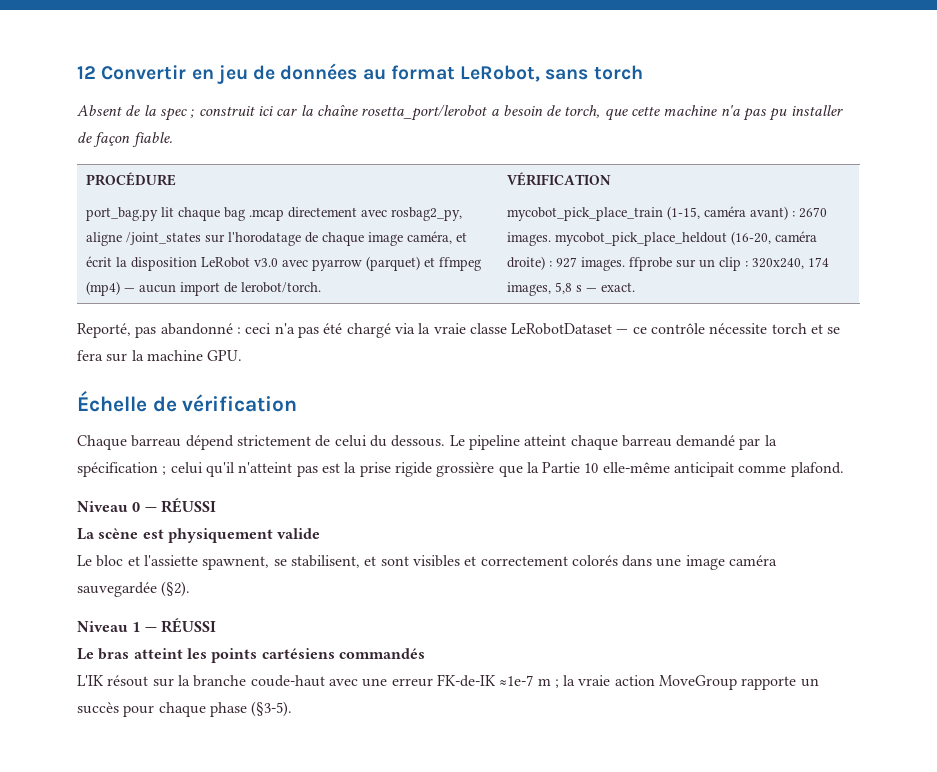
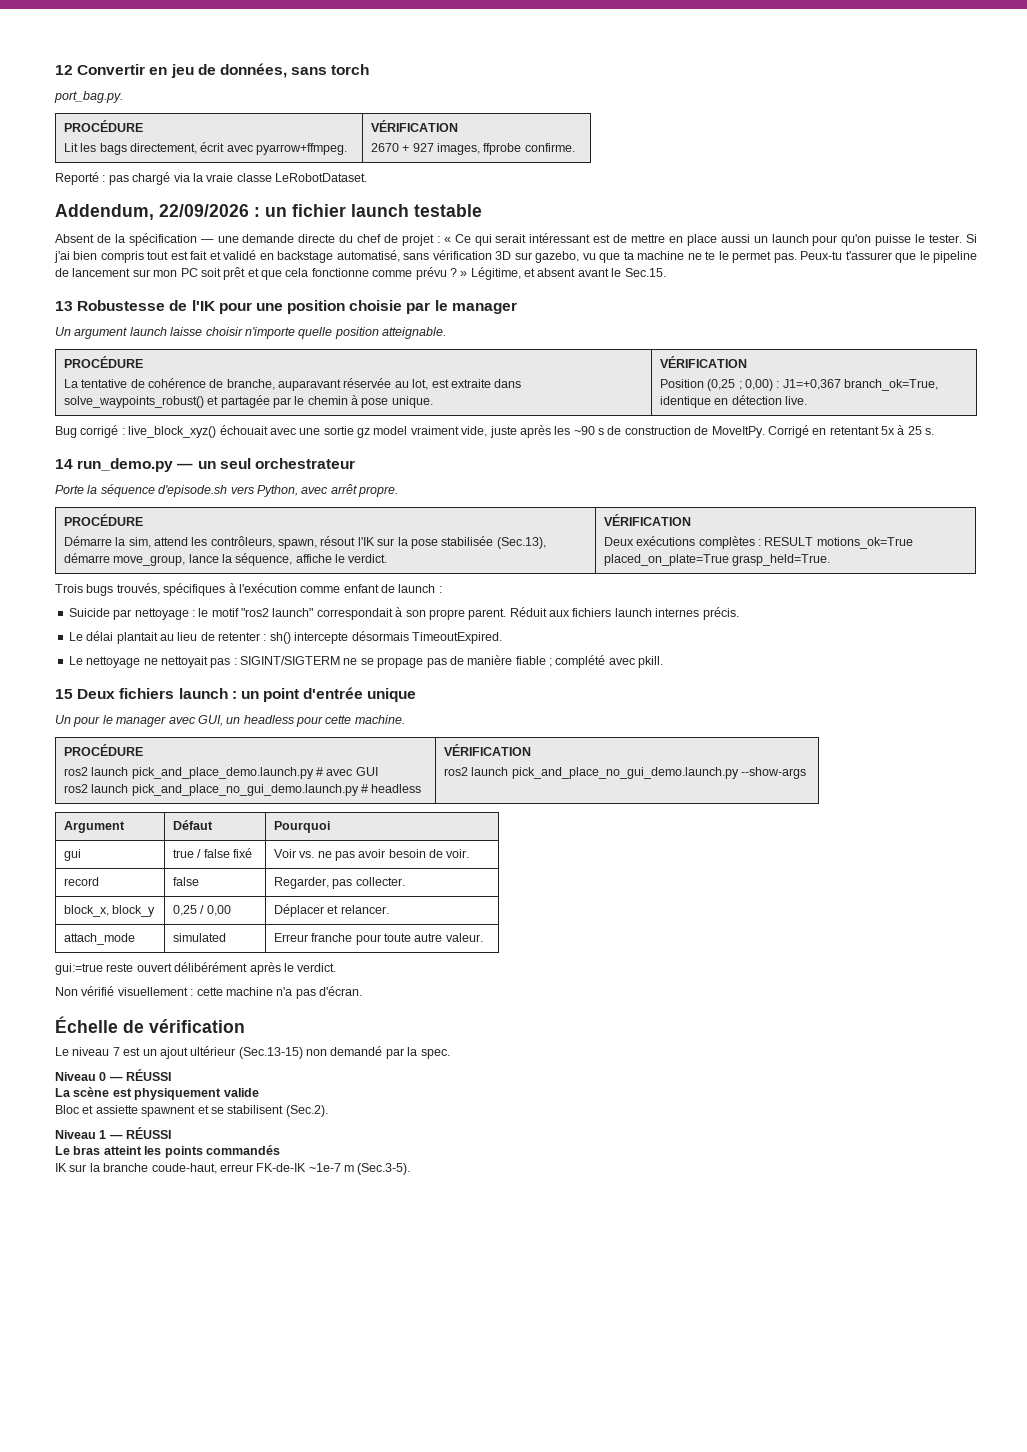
- 12 Convertir en jeu de données au format LeRobot, sans torch
- Absent de la spec ; construit ici car la chaîne rosetta_port/lerobot a besoin de torch, que cette machine n'a pas pu installer de façon fiable.
+ 12 Convertir en jeu de données, sans torch
+ port_bag.py.
  PROCÉDURE
- port_bag.py lit chaque bag .mcap directement avec rosbag2_py, aligne /joint_states sur l'horodatage de chaque image caméra, et écrit la disposition LeRobot v3.0 avec pyarrow (parquet) et ffmpeg (mp4) — aucun import de lerobot/torch. | VÉRIFICATION
- mycobot_pick_place_train (1-15, caméra avant) : 2670 images. mycobot_pick_place_heldout (16-20, caméra droite) : 927 images. ffprobe sur un clip : 320x240, 174 images, 5,8 s — exact.
- Reporté, pas abandonné : ceci n'a pas été chargé via la vraie classe LeRobotDataset — ce contrôle nécessite torch et se fera sur la machine GPU.
+ Lit les bags directement, écrit avec pyarrow+ffmpeg. | VÉRIFICATION
+ 2670 + 927 images, ffprobe confirme.
+ Reporté : pas chargé via la vraie classe LeRobotDataset.
+ Addendum, 22/09/2026 : un fichier launch testable
+ Absent de la spécification — une demande directe du chef de projet : « Ce qui serait intéressant est de mettre en place aussi un launch pour qu'on puisse le tester. Si j'ai bien compris tout est fait et validé en backstage automatisé, sans vérification 3D sur gazebo, vu que ta machine ne te le permet pas. Peux-tu t'assurer que le pipeline de lancement sur mon PC soit prêt et que cela fonctionne comme prévu ? » Légitime, et absent avant le Sec.15.
+ 13 Robustesse de l'IK pour une position choisie par le manager
+ Un argument launch laisse choisir n'importe quelle position atteignable.
+ PROCÉDURE
+ La tentative de cohérence de branche, auparavant réservée au lot, est extraite dans solve_waypoints_robust() et partagée par le chemin à pose unique. | VÉRIFICATION
+ Position (0,25 ; 0,00) : J1=+0,367 branch_ok=True, identique en détection live.
+ Bug corrigé : live_block_xyz() échouait avec une sortie gz model vraiment vide, juste après les ~90 s de construction de MoveItPy. Corrigé en retentant 5x à 25 s.
+ 14 run_demo.py — un seul orchestrateur
+ Porte la séquence d'episode.sh vers Python, avec arrêt propre.
+ PROCÉDURE
+ Démarre la sim, attend les contrôleurs, spawn, résout l'IK sur la pose stabilisée (Sec.13), démarre move_group, lance la séquence, affiche le verdict. | VÉRIFICATION
+ Deux exécutions complètes : RESULT motions_ok=True placed_on_plate=True grasp_held=True.
+ Trois bugs trouvés, spécifiques à l'exécution comme enfant de launch :
+ Suicide par nettoyage : le motif "ros2 launch" correspondait à son propre parent. Réduit aux fichiers launch internes précis.
+ Le délai plantait au lieu de retenter : sh() intercepte désormais TimeoutExpired.
+ Le nettoyage ne nettoyait pas : SIGINT/SIGTERM ne se propage pas de manière fiable ; complété avec pkill.
+ 15 Deux fichiers launch : un point d'entrée unique
+ Un pour le manager avec GUI, un headless pour cette machine.
+ PROCÉDURE
+ ros2 launch pick_and_place_demo.launch.py # avec GUI
+ ros2 launch pick_and_place_no_gui_demo.launch.py # headless | VÉRIFICATION
+ ros2 launch pick_and_place_no_gui_demo.launch.py --show-args
+ Argument | Défaut | Pourquoi
+ gui | true / false fixé | Voir vs. ne pas avoir besoin de voir.
+ record | false | Regarder, pas collecter.
+ block_x, block_y | 0,25 / 0,00 | Déplacer et relancer.
+ attach_mode | simulated | Erreur franche pour toute autre valeur.
+ gui:=true reste ouvert délibérément après le verdict.
+ Non vérifié visuellement : cette machine n'a pas d'écran.
  Échelle de vérification
- Chaque barreau dépend strictement de celui du dessous. Le pipeline atteint chaque barreau demandé par la spécification ; celui qu'il n'atteint pas est la prise rigide grossière que la Partie 10 elle-même anticipait comme plafond.
+ Le niveau 7 est un ajout ultérieur (Sec.13-15) non demandé par la spec.
- Le bloc et l'assiette spawnent, se stabilisent, et sont visibles et correctement colorés dans une image caméra sauvegardée (§2).
+ Bloc et assiette spawnent et se stabilisent (Sec.2).
- Le bras atteint les points cartésiens commandés
+ Le bras atteint les points commandés
- L'IK résout sur la branche coude-haut avec une erreur FK-de-IK ≈1e-7 m ; la vraie action MoveGroup rapporte un succès pour chaque phase (§3-5).
+ IK sur la branche coude-haut, erreur FK-de-IK ~1e-7 m (Sec.3-5).

